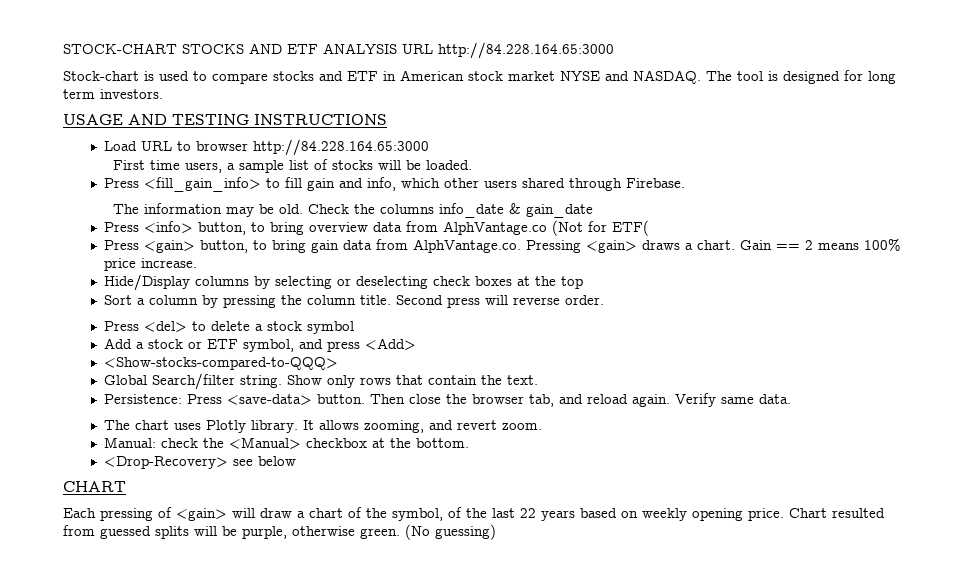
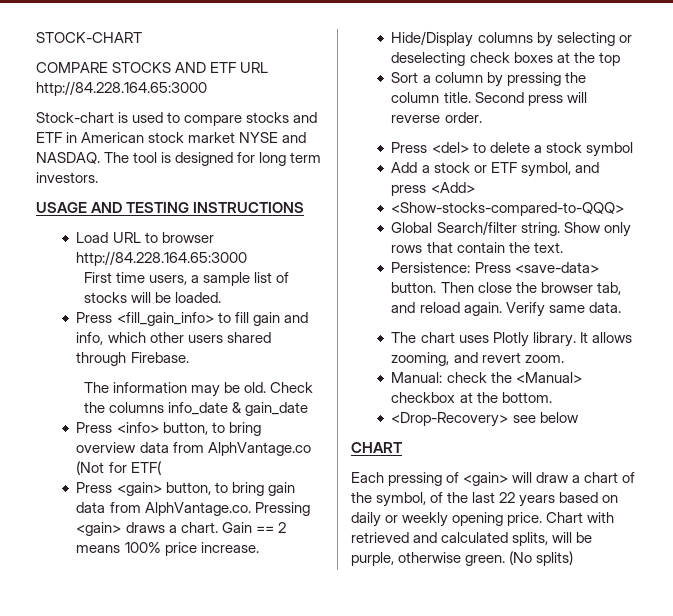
- STOCK-CHART STOCKS AND ETF ANALYSIS URL http://84.228.164.65:3000
+ STOCK-CHART
+ COMPARE STOCKS AND ETF URL http://84.228.164.65:3000
- Each pressing of <gain> will draw a chart of the symbol, of the last 22 years based on weekly opening price.
+ Each pressing of <gain> will draw a chart of the symbol, of the last 22 years based on daily or weekly opening price.
- Chart resulted from guessed splits will be purple, otherwise green.
+ Chart with retrieved and calculated splits, will be purple, otherwise green.
- (No guessing)
+ (No splits)

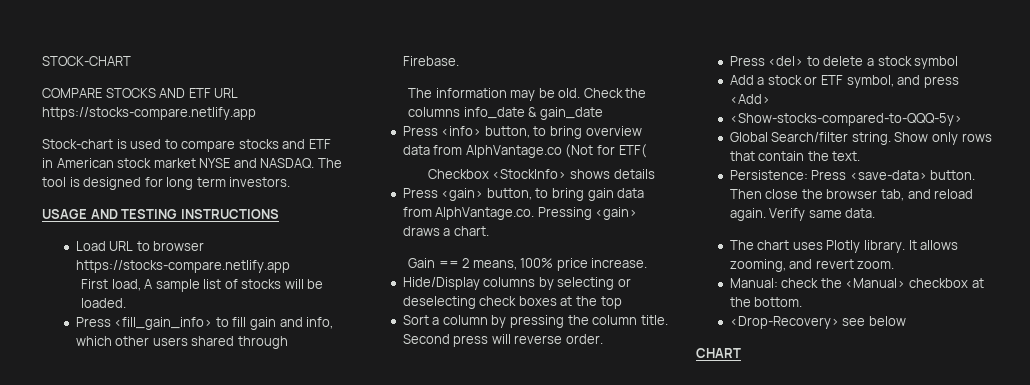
- COMPARE STOCKS AND ETF URL http://84.228.164.65:3000
+ COMPARE STOCKS AND ETF URL https://stocks-compare.netlify.app
- Load URL to browser http://84.228.164.65:3000
+ Load URL to browser https://stocks-compare.netlify.app
- First time users, a sample list of stocks will be loaded.
+ First load, A sample list of stocks will be loaded.
+ Checkbox <StockInfo> shows details
- Press <gain> button, to bring gain data from AlphVantage.co. Pressing <gain> draws a chart. Gain == 2 means 100% price increase.
+ Press <gain> button, to bring gain data from AlphVantage.co. Pressing <gain> draws a chart.
+ Gain == 2 means, 100% price increase.
- <Show-stocks-compared-to-QQQ>
+ <Show-stocks-compared-to-QQQ-5y>
- Each pressing of <gain> will draw a chart of the symbol, of the last 22 years based on daily or weekly opening price. Chart with retrieved and calculated splits, will be purple, otherwise green. (No splits)

